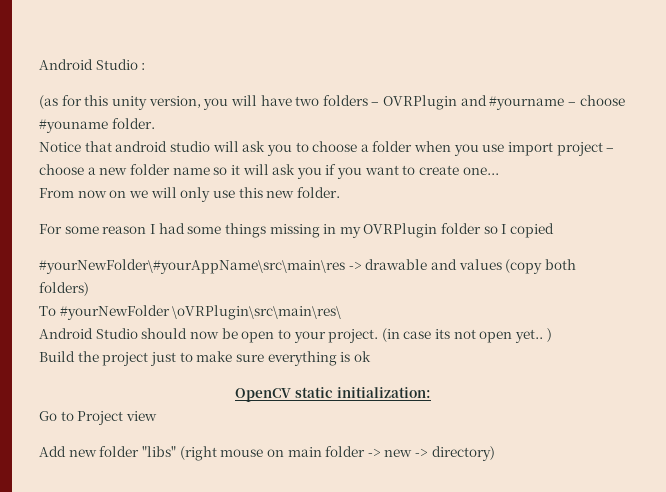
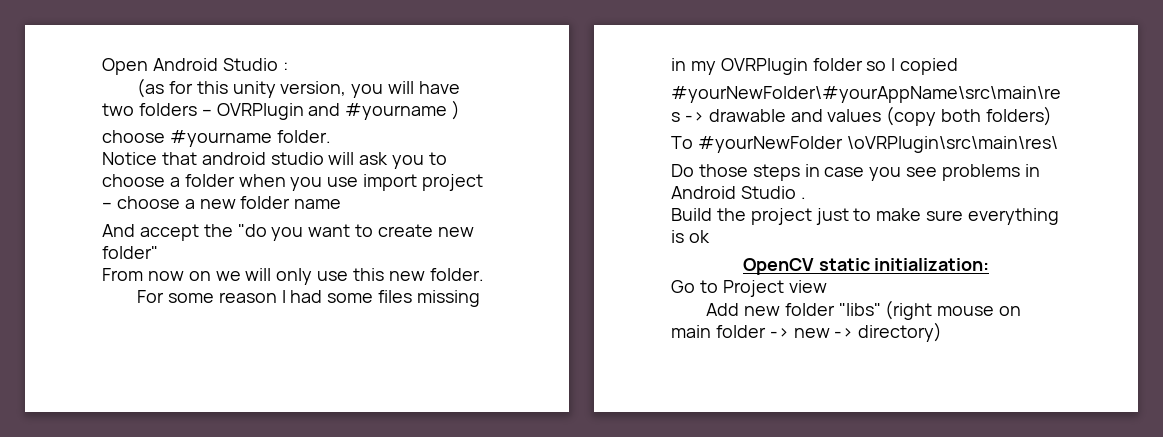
- Android Studio :
+ Open Android Studio :
- (as for this unity version, you will have two folders – OVRPlugin and #yourname – choose #youname folder.
+ (as for this unity version, you will have two folders – OVRPlugin and #yourname )
+ choose #yourname folder.
- Notice that android studio will ask you to choose a folder when you use import project – choose a new folder name so it will ask you if you want to create one...
+ Notice that android studio will ask you to choose a folder when you use import project – choose a new folder name
+ And accept the "do you want to create new folder"
- For some reason I had some things missing in my OVRPlugin folder so I copied
+ For some reason I had some files missing in my OVRPlugin folder so I copied
- Android Studio should now be open to your project. (in case its not open yet.. )
+ Do those steps in case you see problems in Android Studio .

